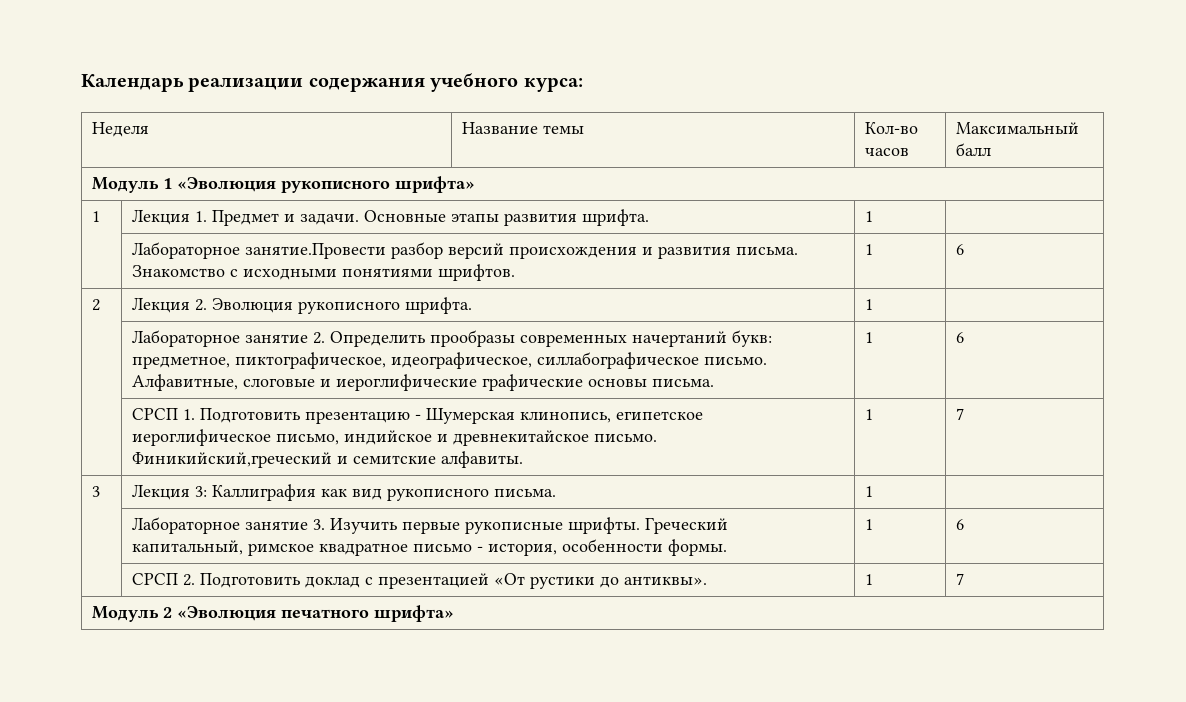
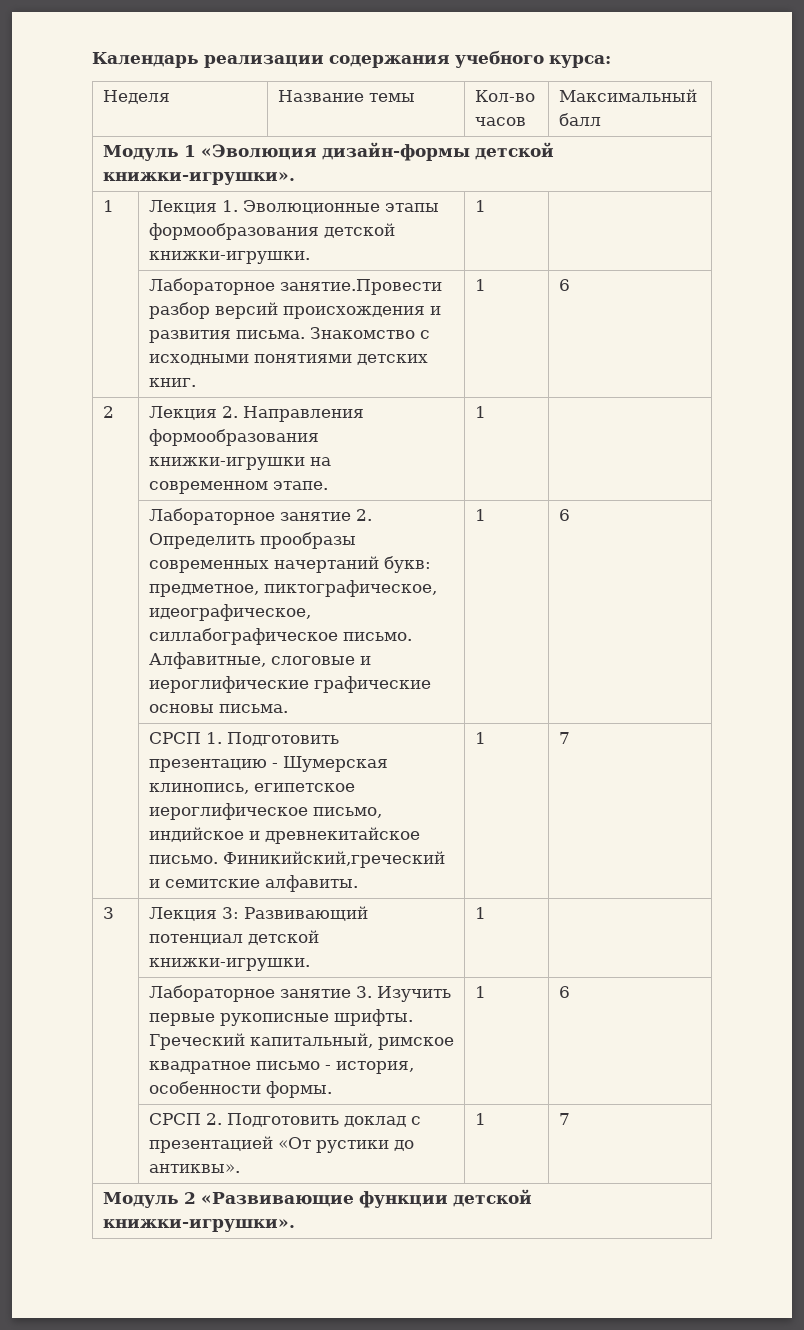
- Модуль 1 «Эволюция рукописного шрифта»
+ Модуль 1 «Эволюция дизайн-формы детской книжки-игрушки».
- 1 | Лекция 1. Предмет и задачи. Основные этапы развития шрифта. | 1 |
+ 1 | Лекция 1. Эволюционные этапы формообразования детской книжки-игрушки. | 1 |
- | Лабораторное занятие.Провести разбор версий происхождения и развития письма. Знакомство с исходными понятиями шрифтов. | 1 | 6
+ | Лабораторное занятие.Провести разбор версий происхождения и развития письма. Знакомство с исходными понятиями детских книг. | 1 | 6
- 2 | Лекция 2. Эволюция рукописного шрифта. | 1 |
+ 2 | Лекция 2. Направления формообразования книжки-игрушки на современном этапе. | 1 |
- 3 | Лекция 3: Каллиграфия как вид рукописного письма. | 1 |
+ 3 | Лекция 3: Развивающий потенциал детской книжки-игрушки. | 1 |
- Модуль 2 «Эволюция печатного шрифта»
+ Модуль 2 «Развивающие функции детской книжки-игрушки».

